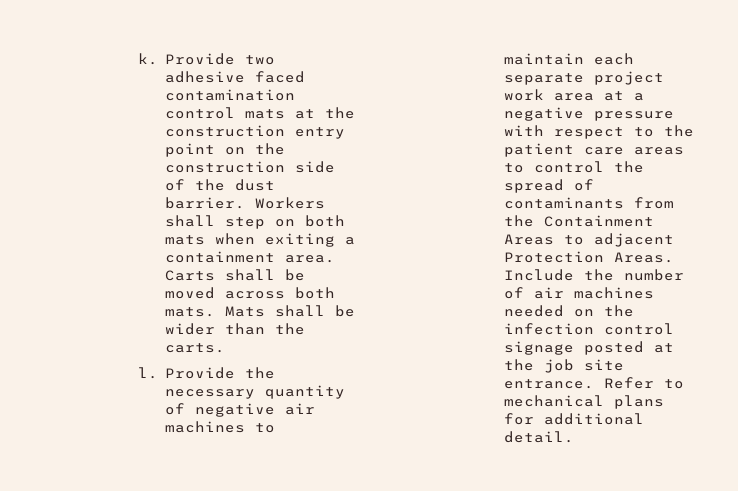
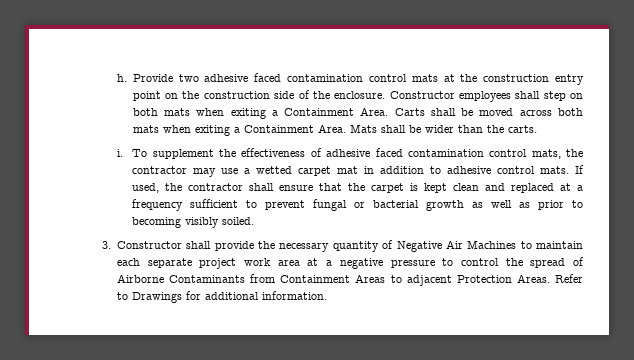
- k.
+ h.
- Provide two adhesive faced contamination control mats at the construction entry point on the construction side of the dust barrier. Workers shall step on both mats when exiting a containment area.
+ Provide two adhesive faced contamination control mats at the construction entry point on the construction side of the enclosure. Constructor employees shall step on both mats when exiting a Containment Area.
- Carts shall be moved across both mats.
+ Carts shall be moved across both mats when exiting a Containment Area.
- l. Provide the necessary quantity of negative air machines to maintain each separate project work area at a negative pressure with respect to the patient care areas to control the spread of contaminants from the Containment Areas to adjacent Protection Areas.
+ i. To supplement the effectiveness of adhesive faced contamination control mats, the contractor may use a wetted carpet mat in addition to adhesive control mats. If used, the contractor shall ensure that the carpet is kept clean and replaced at a frequency sufficient to prevent fungal or bacterial growth as well as prior to becoming visibly soiled.
+ 3. Constructor shall provide the necessary quantity of Negative Air Machines to maintain each separate project work area at a negative pressure to control the spread of Airborne Contaminants from Containment Areas to adjacent Protection Areas.
- Include the number of air machines needed on the infection control signage posted at the job site entrance. Refer to mechanical plans for additional detail.
+ Refer to Drawings for additional information.

